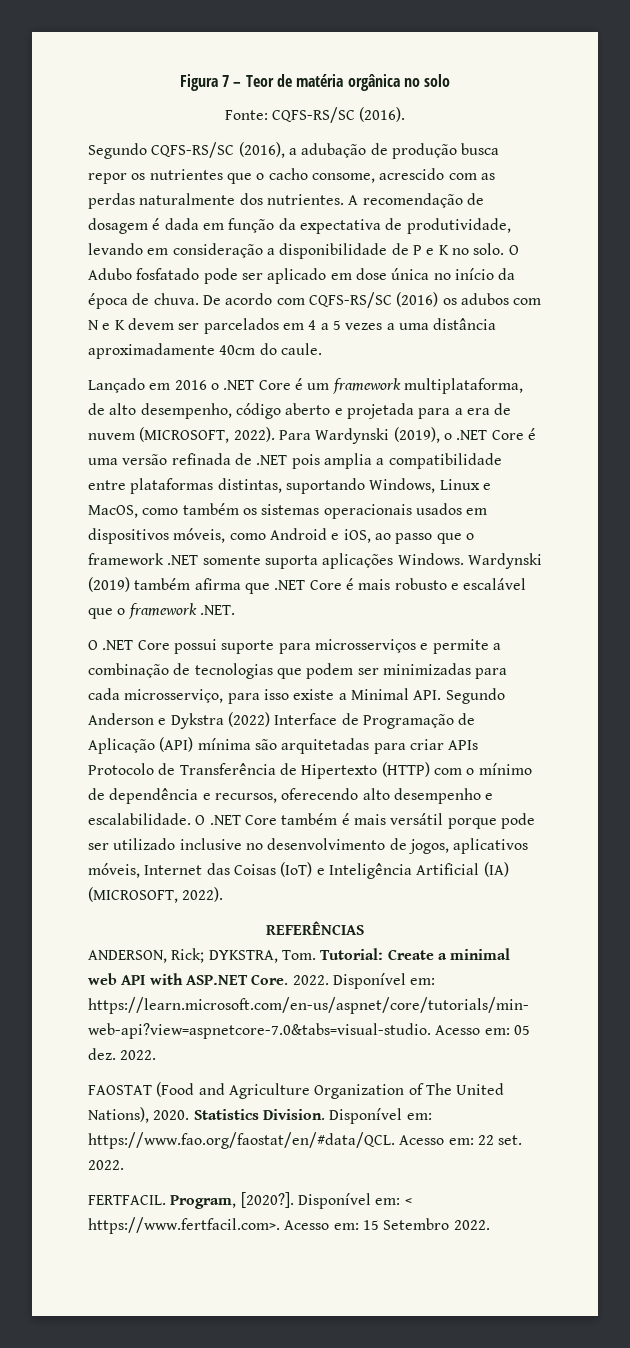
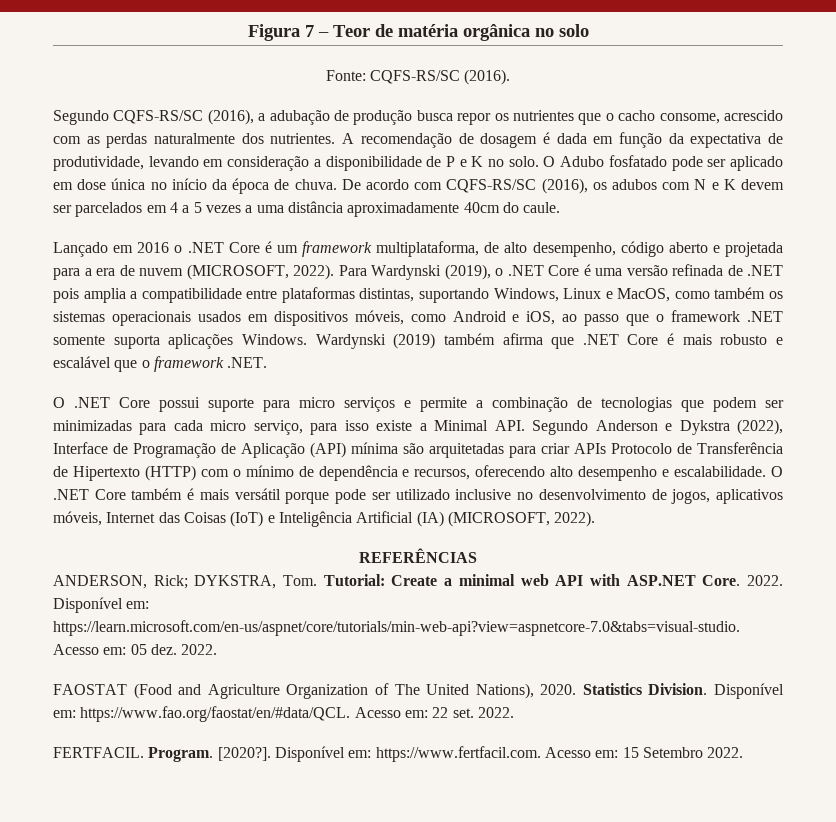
- De acordo com CQFS-RS/SC (2016) os adubos com N e K devem ser parcelados em 4 a 5 vezes a uma distância aproximadamente 40cm do caule.
+ De acordo com CQFS-RS/SC (2016), os adubos com N e K devem ser parcelados em 4 a 5 vezes a uma distância aproximadamente 40cm do caule.
- O .NET Core possui suporte para microsserviços e permite a combinação de tecnologias que podem ser minimizadas para cada microsserviço, para isso existe a Minimal API. Segundo Anderson e Dykstra (2022) Interface de Programação de Aplicação (API) mínima são arquitetadas para criar APIs Protocolo de Transferência de Hipertexto (HTTP) com o mínimo de dependência e recursos, oferecendo alto desempenho e escalabilidade.
+ O .NET Core possui suporte para micro serviços e permite a combinação de tecnologias que podem ser minimizadas para cada micro serviço, para isso existe a Minimal API. Segundo Anderson e Dykstra (2022), Interface de Programação de Aplicação (API) mínima são arquitetadas para criar APIs Protocolo de Transferência de Hipertexto (HTTP) com o mínimo de dependência e recursos, oferecendo alto desempenho e escalabilidade.
- Program, [2020?].
+ Program. [2020?].
- Disponível em: < https://www.fertfacil.com>. Acesso em: 15 Setembro 2022.
+ Disponível em: https://www.fertfacil.com. Acesso em: 15 Setembro 2022.

